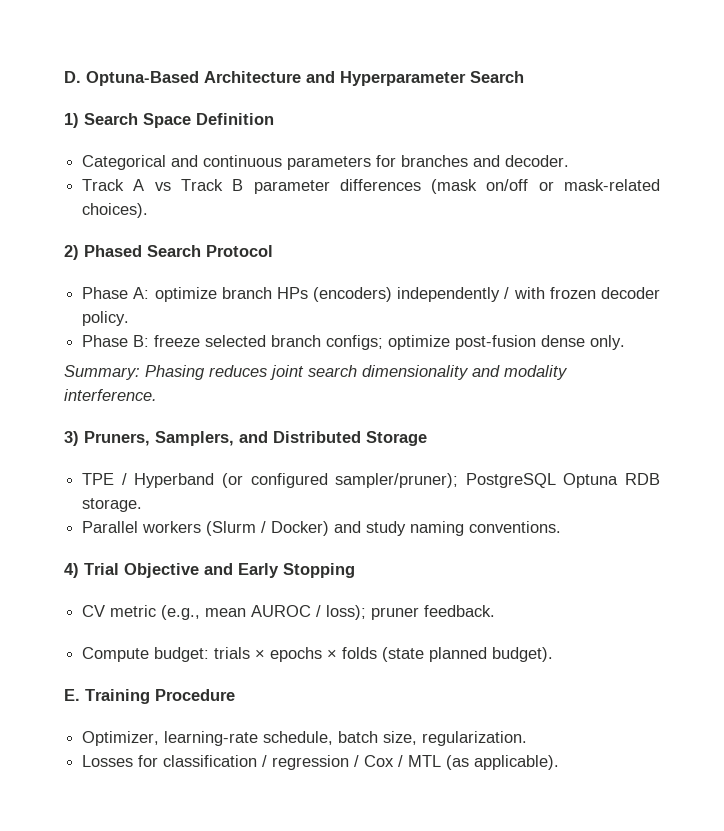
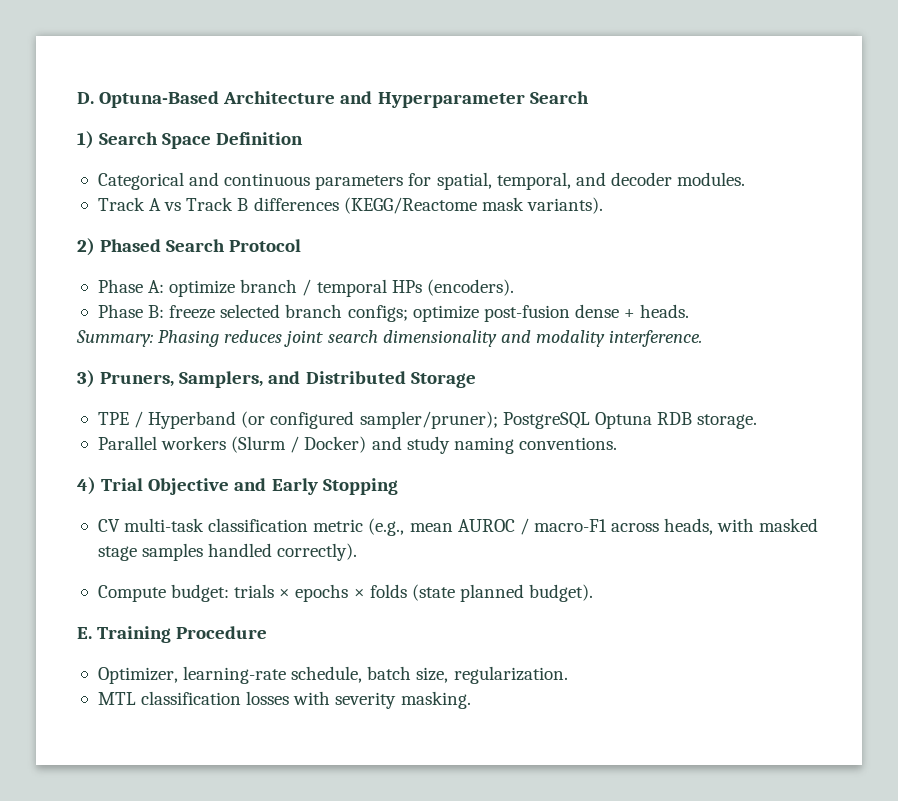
- Categorical and continuous parameters for branches and decoder.
+ Categorical and continuous parameters for spatial, temporal, and decoder modules.
- Track A vs Track B parameter differences (mask on/off or mask-related choices).
+ Track A vs Track B differences (KEGG/Reactome mask variants).
- Phase A: optimize branch HPs (encoders) independently / with frozen decoder policy.
+ Phase A: optimize branch / temporal HPs (encoders).
- Phase B: freeze selected branch configs; optimize post-fusion dense only.
+ Phase B: freeze selected branch configs; optimize post-fusion dense + heads.
- CV metric (e.g., mean AUROC / loss); pruner feedback.
+ CV multi-task classification metric (e.g., mean AUROC / macro-F1 across heads, with masked stage samples handled correctly).
- Losses for classification / regression / Cox / MTL (as applicable).
+ MTL classification losses with severity masking.

